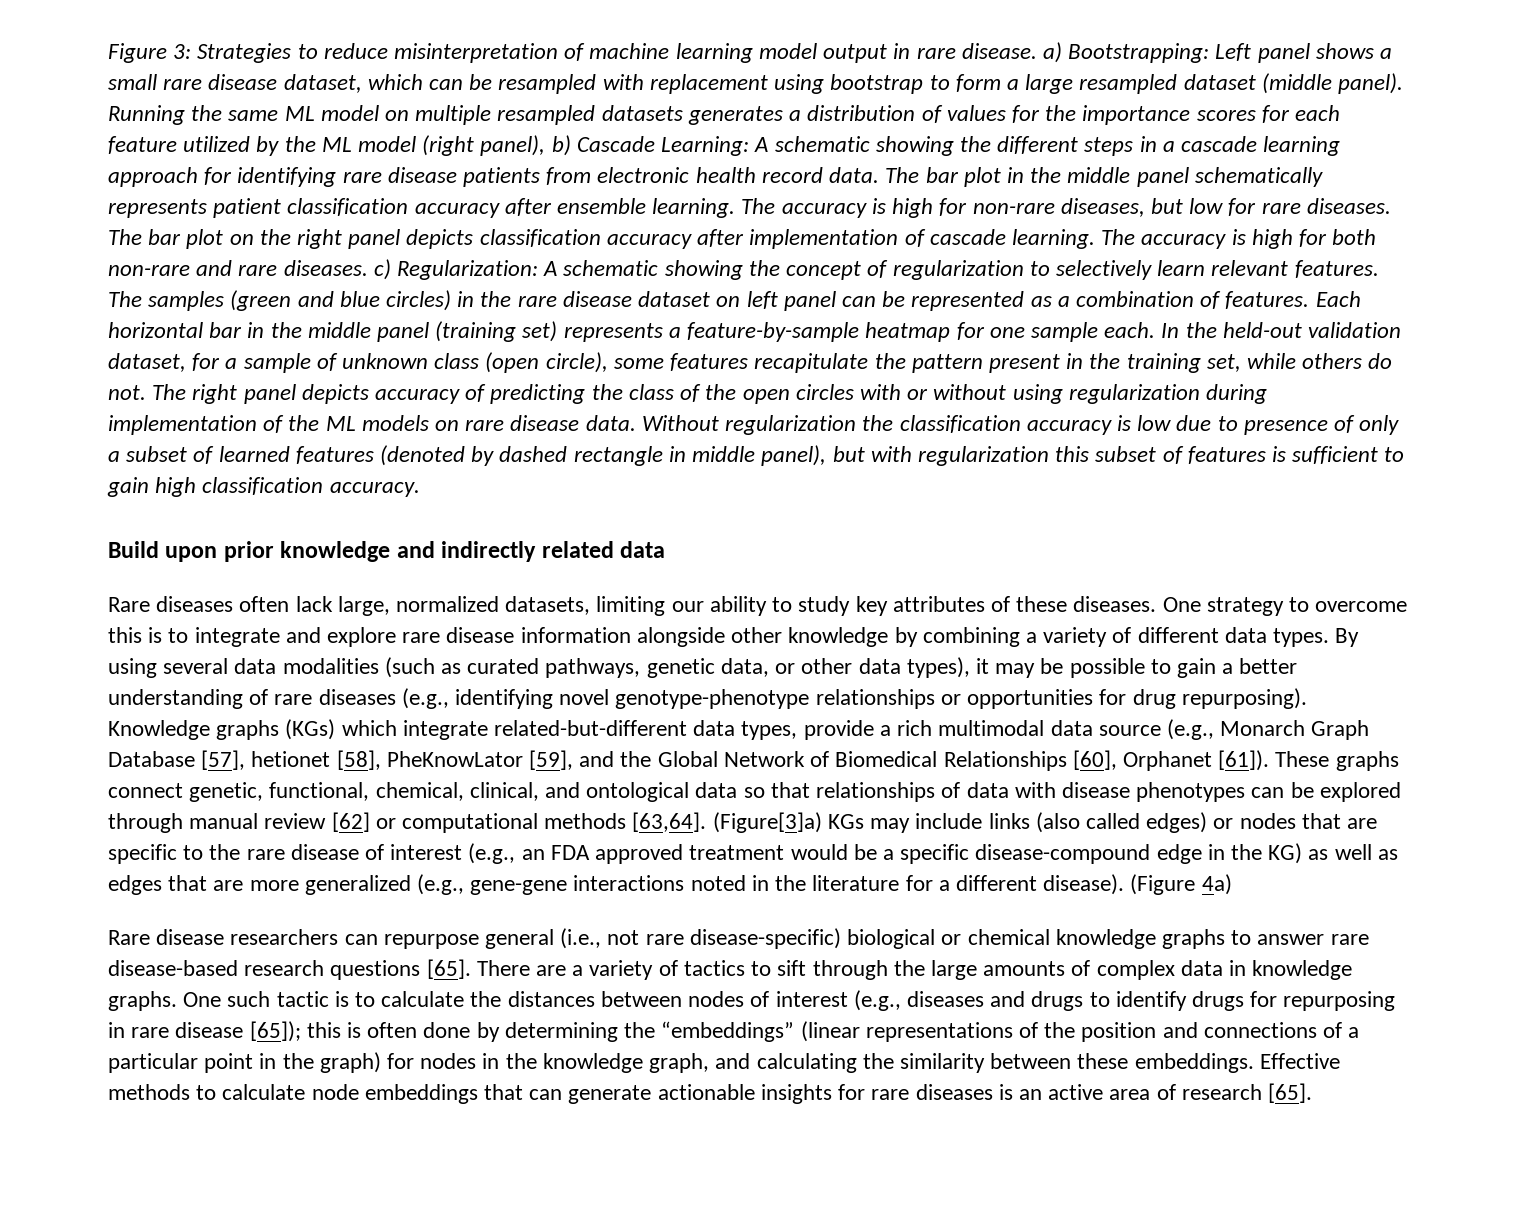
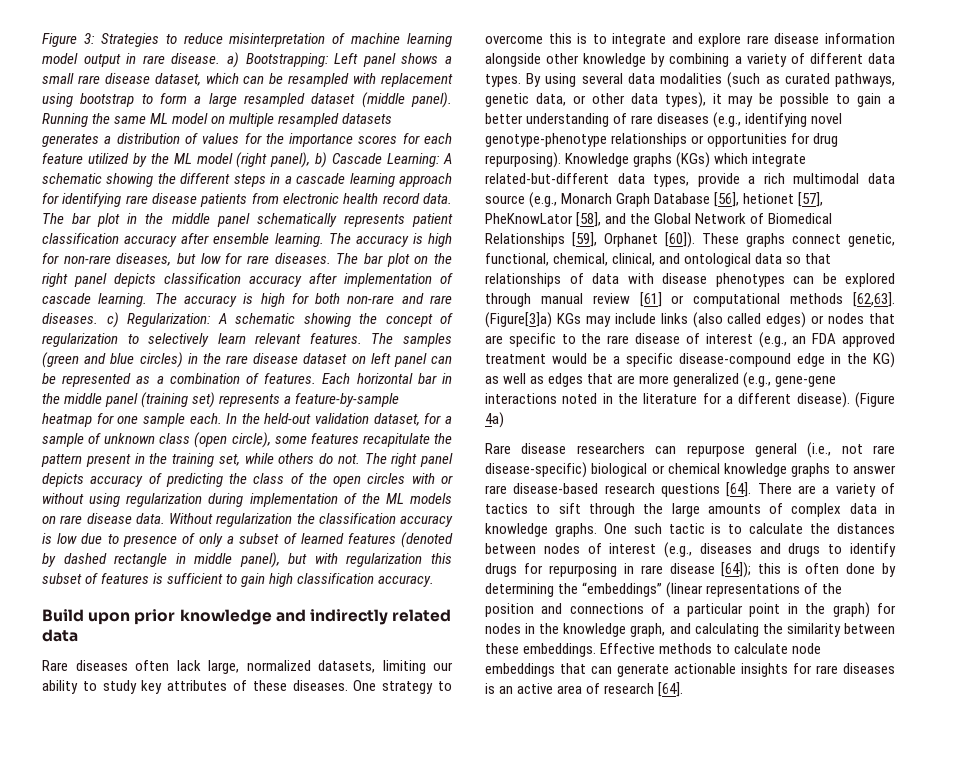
- Knowledge graphs (KGs) which integrate related-but-different data types, provide a rich multimodal data source (e.g., Monarch Graph Database [57], hetionet [58], PheKnowLator [59], and the Global Network of Biomedical Relationships [60], Orphanet [61]).
+ Knowledge graphs (KGs) which integrate related-but-different data types, provide a rich multimodal data source (e.g., Monarch Graph Database [56], hetionet [57], PheKnowLator [58], and the Global Network of Biomedical Relationships [59], Orphanet [60]).
- These graphs connect genetic, functional, chemical, clinical, and ontological data so that relationships of data with disease phenotypes can be explored through manual review [62] or computational methods [63,64].
+ These graphs connect genetic, functional, chemical, clinical, and ontological data so that relationships of data with disease phenotypes can be explored through manual review [61] or computational methods [62,63].
- Rare disease researchers can repurpose general (i.e., not rare disease-specific) biological or chemical knowledge graphs to answer rare disease-based research questions [65].
+ Rare disease researchers can repurpose general (i.e., not rare disease-specific) biological or chemical knowledge graphs to answer rare disease-based research questions [64].
- One such tactic is to calculate the distances between nodes of interest (e.g., diseases and drugs to identify drugs for repurposing in rare disease [65]); this is often done by determining the “embeddings” (linear representations of the position and connections of a particular point in the graph) for nodes in the knowledge graph, and calculating the similarity between these embeddings.
+ One such tactic is to calculate the distances between nodes of interest (e.g., diseases and drugs to identify drugs for repurposing in rare disease [64]); this is often done by determining the “embeddings” (linear representations of the position and connections of a particular point in the graph) for nodes in the knowledge graph, and calculating the similarity between these embeddings.
- Effective methods to calculate node embeddings that can generate actionable insights for rare diseases is an active area of research [65].
+ Effective methods to calculate node embeddings that can generate actionable insights for rare diseases is an active area of research [64].

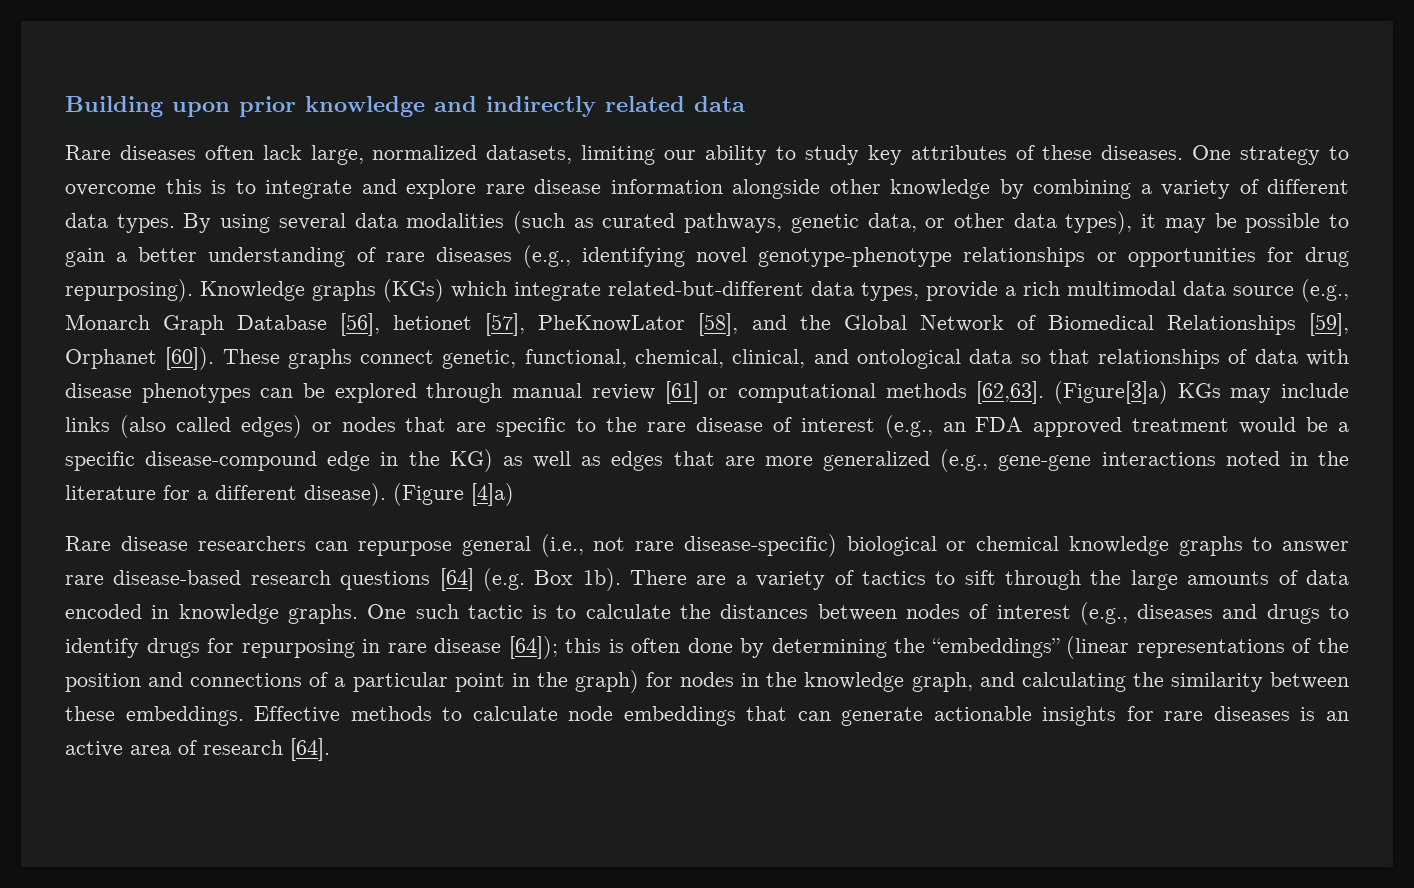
- Figure 3: Strategies to reduce misinterpretation of machine learning model output in rare disease. a) Bootstrapping: Left panel shows a small rare disease dataset, which can be resampled with replacement using bootstrap to form a large resampled dataset (middle panel). Running the same ML model on multiple resampled datasets generates a distribution of values for the importance scores for each feature utilized by the ML model (right panel), b) Cascade Learning: A schematic showing the different steps in a cascade learning approach for identifying rare disease patients from electronic health record data. The bar plot in the middle panel schematically represents patient classification accuracy after ensemble learning. The accuracy is high for non-rare diseases, but low for rare diseases. The bar plot on the right panel depicts classification accuracy after implementation of cascade learning. The accuracy is high for both non-rare and rare diseases. c) Regularization: A schematic showing the concept of regularization to selectively learn relevant features. The samples (green and blue circles) in the rare disease dataset on left panel can be represented as a combination of features. Each horizontal bar in the middle panel (training set) represents a feature-by-sample heatmap for one sample each. In the held-out validation dataset, for a sample of unknown class (open circle), some features recapitulate the pattern present in the training set, while others do not. The right panel depicts accuracy of predicting the class of the open circles with or without using regularization during implementation of the ML models on rare disease data. Without regularization the classification accuracy is low due to presence of only a subset of learned features (denoted by dashed rectangle in middle panel), but with regularization this subset of features is sufficient to gain high classification accuracy.
- Build upon prior knowledge and indirectly related data
+ Building upon prior knowledge and indirectly related data
- (Figure 4a)
+ (Figure [4]a)
- Rare disease researchers can repurpose general (i.e., not rare disease-specific) biological or chemical knowledge graphs to answer rare disease-based research questions [64].
+ Rare disease researchers can repurpose general (i.e., not rare disease-specific) biological or chemical knowledge graphs to answer rare disease-based research questions [64] (e.g. Box 1b).
- There are a variety of tactics to sift through the large amounts of complex data in knowledge graphs.
+ There are a variety of tactics to sift through the large amounts of data encoded in knowledge graphs.

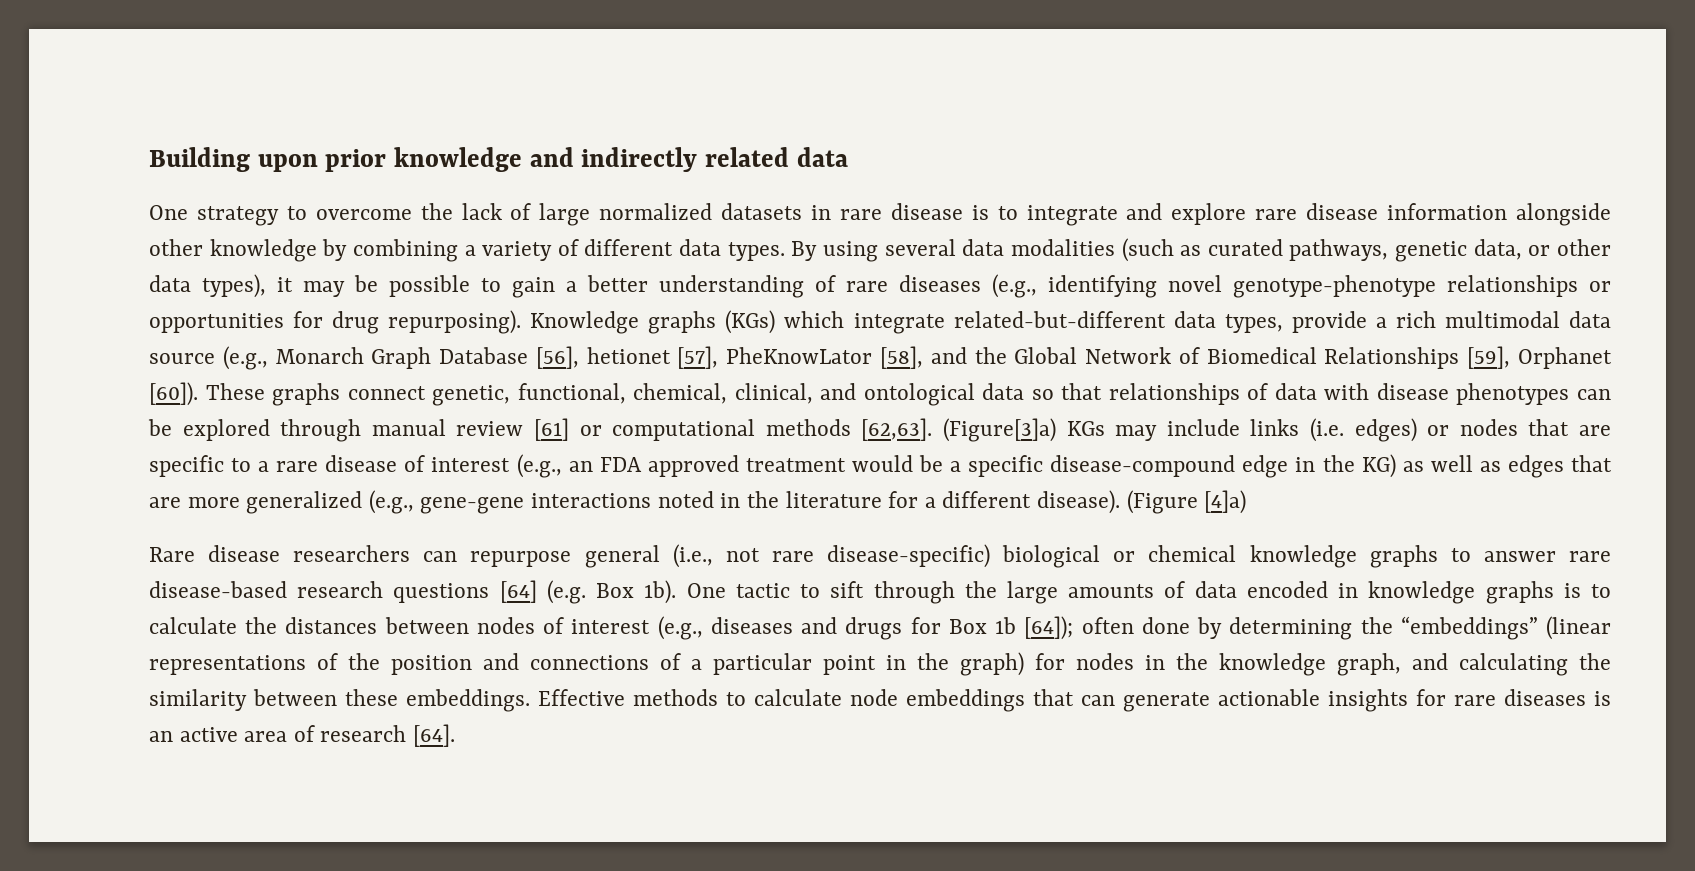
- Rare diseases often lack large, normalized datasets, limiting our ability to study key attributes of these diseases. One strategy to overcome this is to integrate and explore rare disease information alongside other knowledge by combining a variety of different data types.
+ One strategy to overcome the lack of large normalized datasets in rare disease is to integrate and explore rare disease information alongside other knowledge by combining a variety of different data types.
- (Figure[3]a) KGs may include links (also called edges) or nodes that are specific to the rare disease of interest (e.g., an FDA approved treatment would be a specific disease-compound edge in the KG) as well as edges that are more generalized (e.g., gene-gene interactions noted in the literature for a different disease).
+ (Figure[3]a) KGs may include links (i.e. edges) or nodes that are specific to a rare disease of interest (e.g., an FDA approved treatment would be a specific disease-compound edge in the KG) as well as edges that are more generalized (e.g., gene-gene interactions noted in the literature for a different disease).
- There are a variety of tactics to sift through the large amounts of data encoded in knowledge graphs. One such tactic is to calculate the distances between nodes of interest (e.g., diseases and drugs to identify drugs for repurposing in rare disease [64]); this is often done by determining the “embeddings” (linear representations of the position and connections of a particular point in the graph) for nodes in the knowledge graph, and calculating the similarity between these embeddings.
+ One tactic to sift through the large amounts of data encoded in knowledge graphs is to calculate the distances between nodes of interest (e.g., diseases and drugs for Box 1b [64]); often done by determining the “embeddings” (linear representations of the position and connections of a particular point in the graph) for nodes in the knowledge graph, and calculating the similarity between these embeddings.

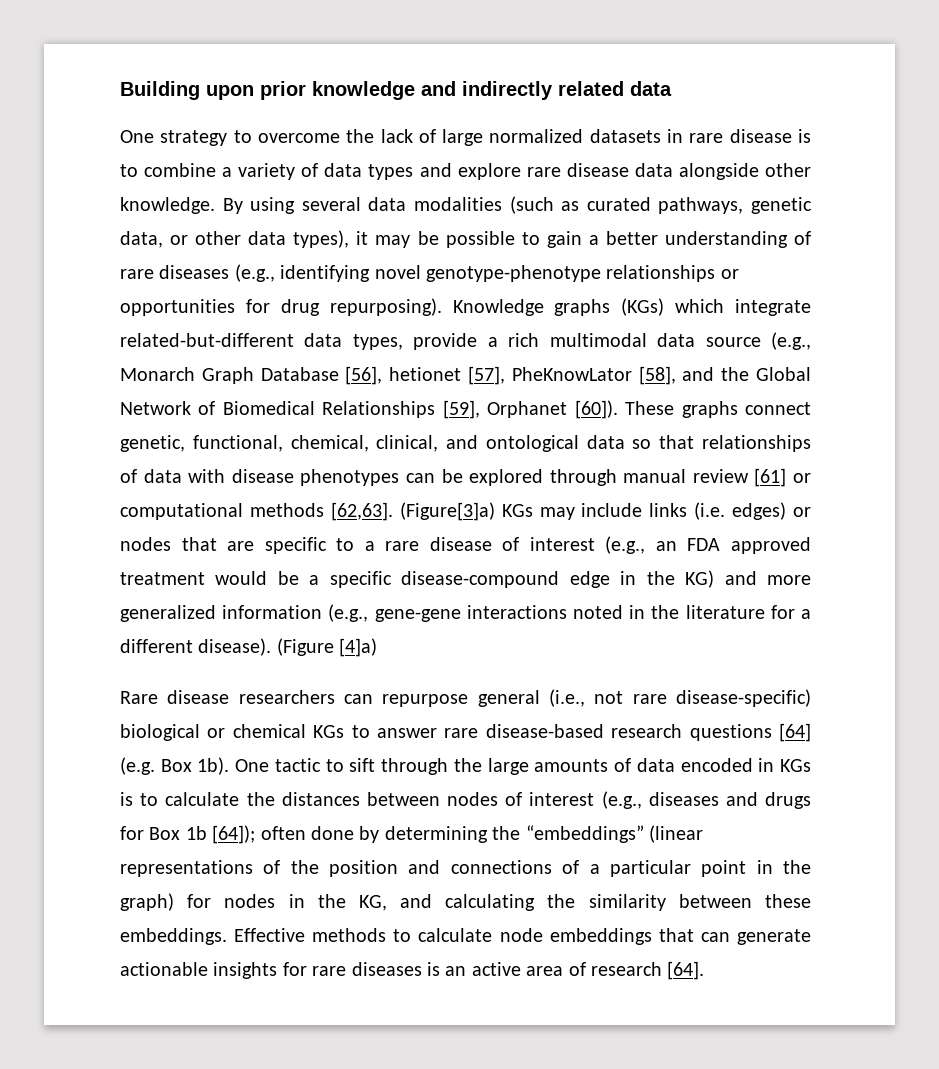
- One strategy to overcome the lack of large normalized datasets in rare disease is to integrate and explore rare disease information alongside other knowledge by combining a variety of different data types.
+ One strategy to overcome the lack of large normalized datasets in rare disease is to combine a variety of data types and explore rare disease data alongside other knowledge.
- (Figure[3]a) KGs may include links (i.e. edges) or nodes that are specific to a rare disease of interest (e.g., an FDA approved treatment would be a specific disease-compound edge in the KG) as well as edges that are more generalized (e.g., gene-gene interactions noted in the literature for a different disease).
+ (Figure[3]a) KGs may include links (i.e. edges) or nodes that are specific to a rare disease of interest (e.g., an FDA approved treatment would be a specific disease-compound edge in the KG) and more generalized information (e.g., gene-gene interactions noted in the literature for a different disease).
- Rare disease researchers can repurpose general (i.e., not rare disease-specific) biological or chemical knowledge graphs to answer rare disease-based research questions [64] (e.g. Box 1b).
+ Rare disease researchers can repurpose general (i.e., not rare disease-specific) biological or chemical KGs to answer rare disease-based research questions [64] (e.g. Box 1b).
- One tactic to sift through the large amounts of data encoded in knowledge graphs is to calculate the distances between nodes of interest (e.g., diseases and drugs for Box 1b [64]); often done by determining the “embeddings” (linear representations of the position and connections of a particular point in the graph) for nodes in the knowledge graph, and calculating the similarity between these embeddings.
+ One tactic to sift through the large amounts of data encoded in KGs is to calculate the distances between nodes of interest (e.g., diseases and drugs for Box 1b [64]); often done by determining the “embeddings” (linear representations of the position and connections of a particular point in the graph) for nodes in the KG, and calculating the similarity between these embeddings.

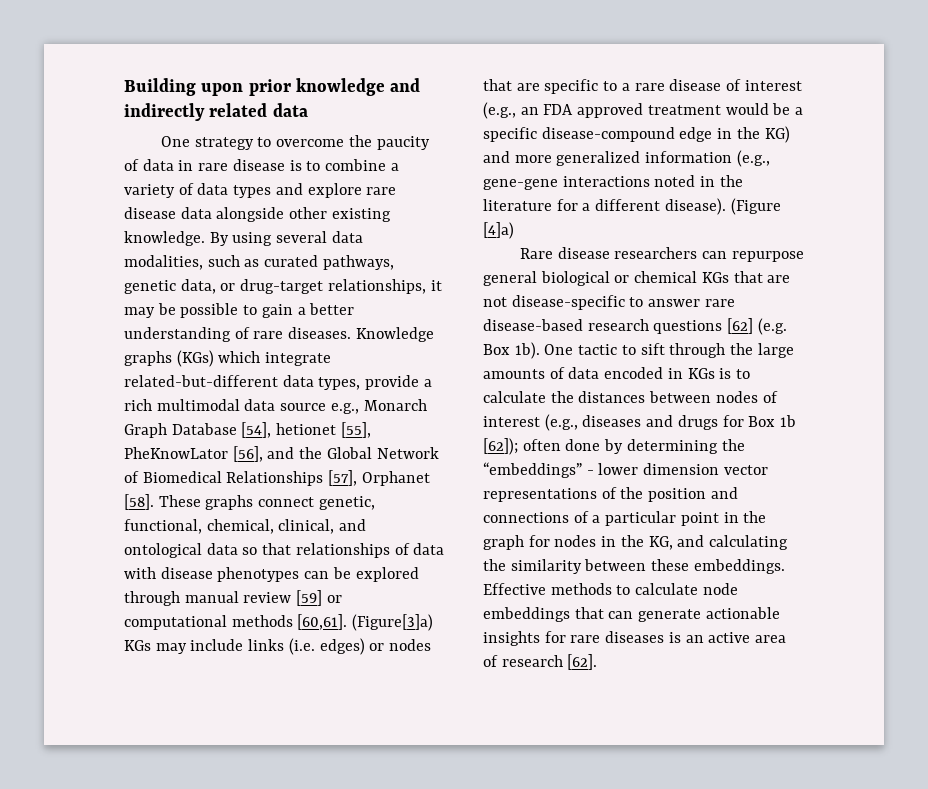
- One strategy to overcome the lack of large normalized datasets in rare disease is to combine a variety of data types and explore rare disease data alongside other knowledge.
+ One strategy to overcome the paucity of data in rare disease is to combine a variety of data types and explore rare disease data alongside other existing knowledge.
- By using several data modalities (such as curated pathways, genetic data, or other data types), it may be possible to gain a better understanding of rare diseases (e.g., identifying novel genotype-phenotype relationships or opportunities for drug repurposing).
+ By using several data modalities, such as curated pathways, genetic data, or drug-target relationships, it may be possible to gain a better understanding of rare diseases.
- Knowledge graphs (KGs) which integrate related-but-different data types, provide a rich multimodal data source (e.g., Monarch Graph Database [56], hetionet [57], PheKnowLator [58], and the Global Network of Biomedical Relationships [59], Orphanet [60]).
+ Knowledge graphs (KGs) which integrate related-but-different data types, provide a rich multimodal data source e.g., Monarch Graph Database [54], hetionet [55], PheKnowLator [56], and the Global Network of Biomedical Relationships [57], Orphanet [58].
- These graphs connect genetic, functional, chemical, clinical, and ontological data so that relationships of data with disease phenotypes can be explored through manual review [61] or computational methods [62,63].
+ These graphs connect genetic, functional, chemical, clinical, and ontological data so that relationships of data with disease phenotypes can be explored through manual review [59] or computational methods [60,61].
- Rare disease researchers can repurpose general (i.e., not rare disease-specific) biological or chemical KGs to answer rare disease-based research questions [64] (e.g. Box 1b).
+ Rare disease researchers can repurpose general biological or chemical KGs that are not disease-specific to answer rare disease-based research questions [62] (e.g. Box 1b).
- One tactic to sift through the large amounts of data encoded in KGs is to calculate the distances between nodes of interest (e.g., diseases and drugs for Box 1b [64]); often done by determining the “embeddings” (linear representations of the position and connections of a particular point in the graph) for nodes in the KG, and calculating the similarity between these embeddings.
+ One tactic to sift through the large amounts of data encoded in KGs is to calculate the distances between nodes of interest (e.g., diseases and drugs for Box 1b [62]); often done by determining the “embeddings” - lower dimension vector representations of the position and connections of a particular point in the graph for nodes in the KG, and calculating the similarity between these embeddings.
- Effective methods to calculate node embeddings that can generate actionable insights for rare diseases is an active area of research [64].
+ Effective methods to calculate node embeddings that can generate actionable insights for rare diseases is an active area of research [62].

